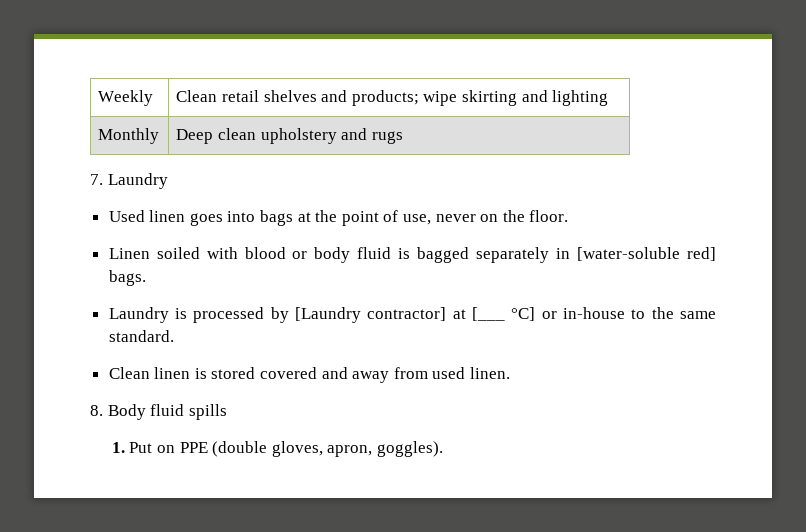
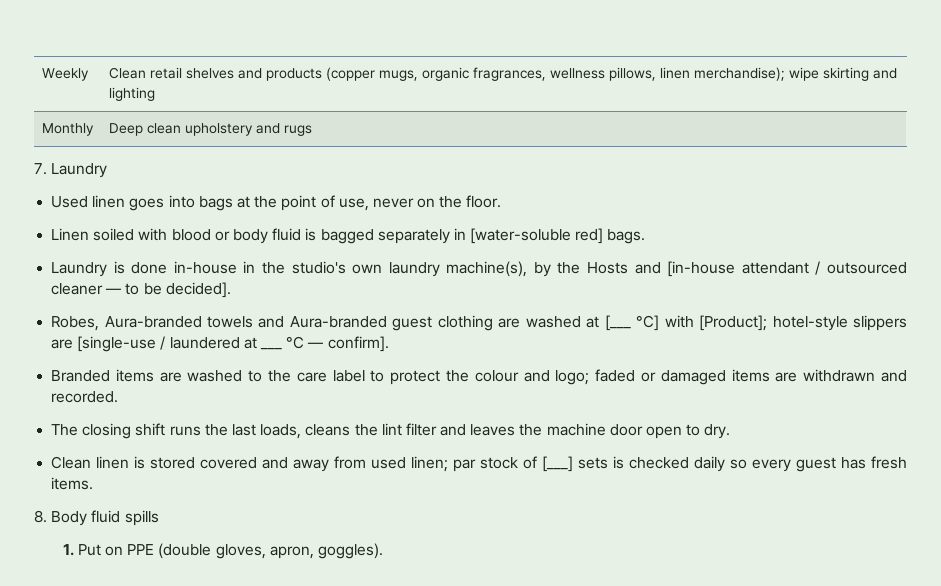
- Weekly | Clean retail shelves and products; wipe skirting and lighting
+ Weekly | Clean retail shelves and products (copper mugs, organic fragrances, wellness pillows, linen merchandise); wipe skirting and lighting
- Laundry is processed by [Laundry contractor] at [___ °C] or in-house to the same standard.
+ Laundry is done in-house in the studio's own laundry machine(s), by the Hosts and [in-house attendant / outsourced cleaner — to be decided].
+ Robes, Aura-branded towels and Aura-branded guest clothing are washed at [___ °C] with [Product]; hotel-style slippers are [single-use / laundered at ___ °C — confirm].
+ Branded items are washed to the care label to protect the colour and logo; faded or damaged items are withdrawn and recorded.
+ The closing shift runs the last loads, cleans the lint filter and leaves the machine door open to dry.
- Clean linen is stored covered and away from used linen.
+ Clean linen is stored covered and away from used linen; par stock of [___] sets is checked daily so every guest has fresh items.

